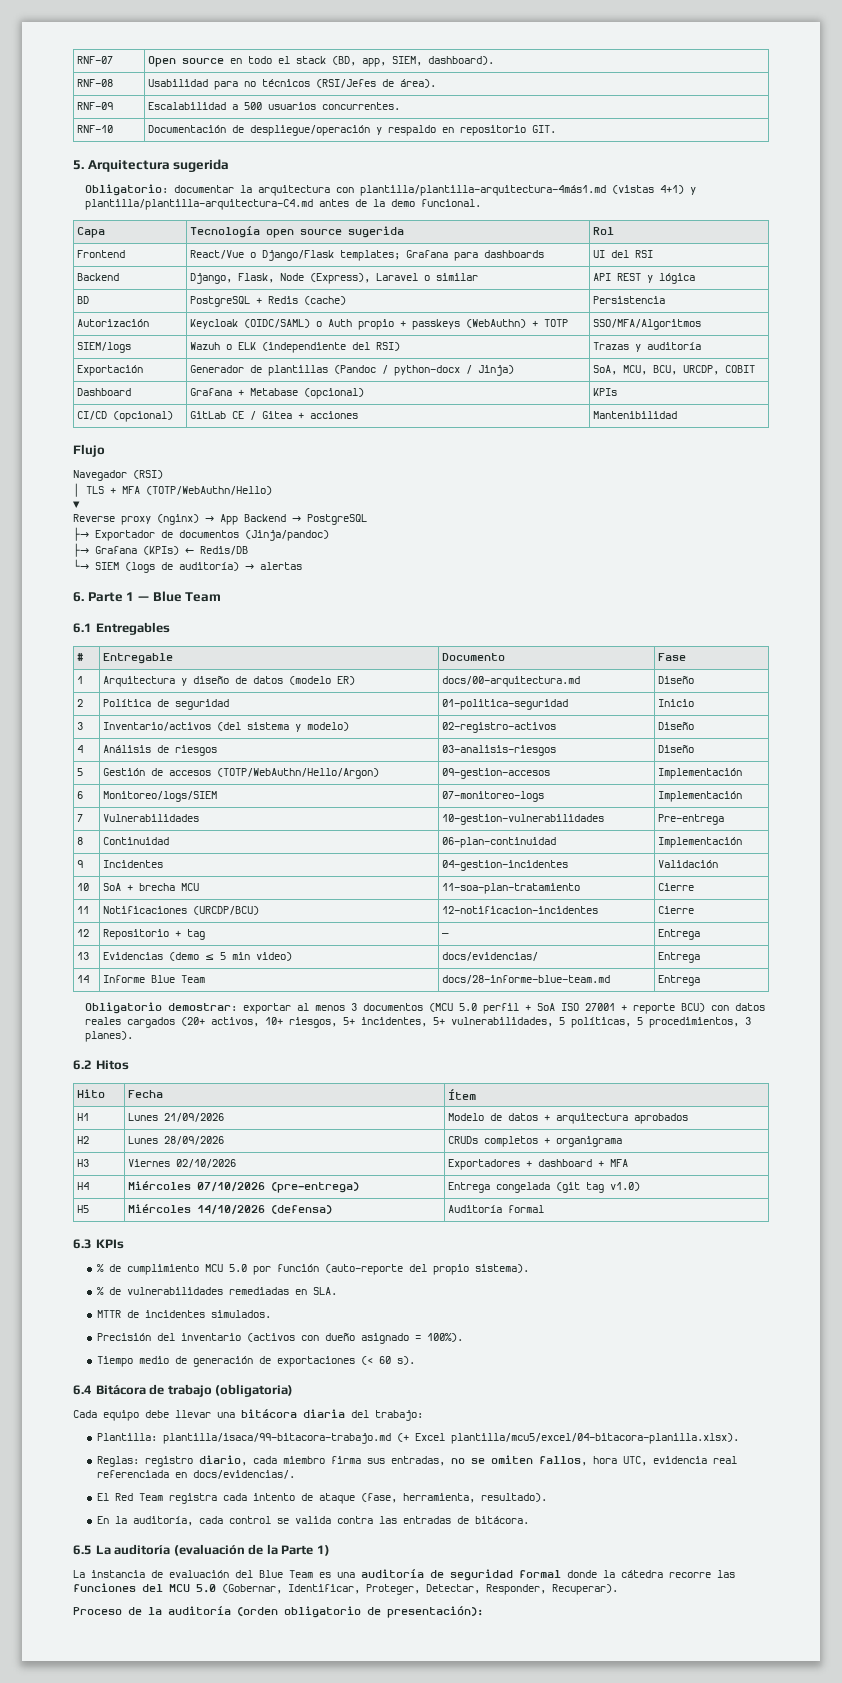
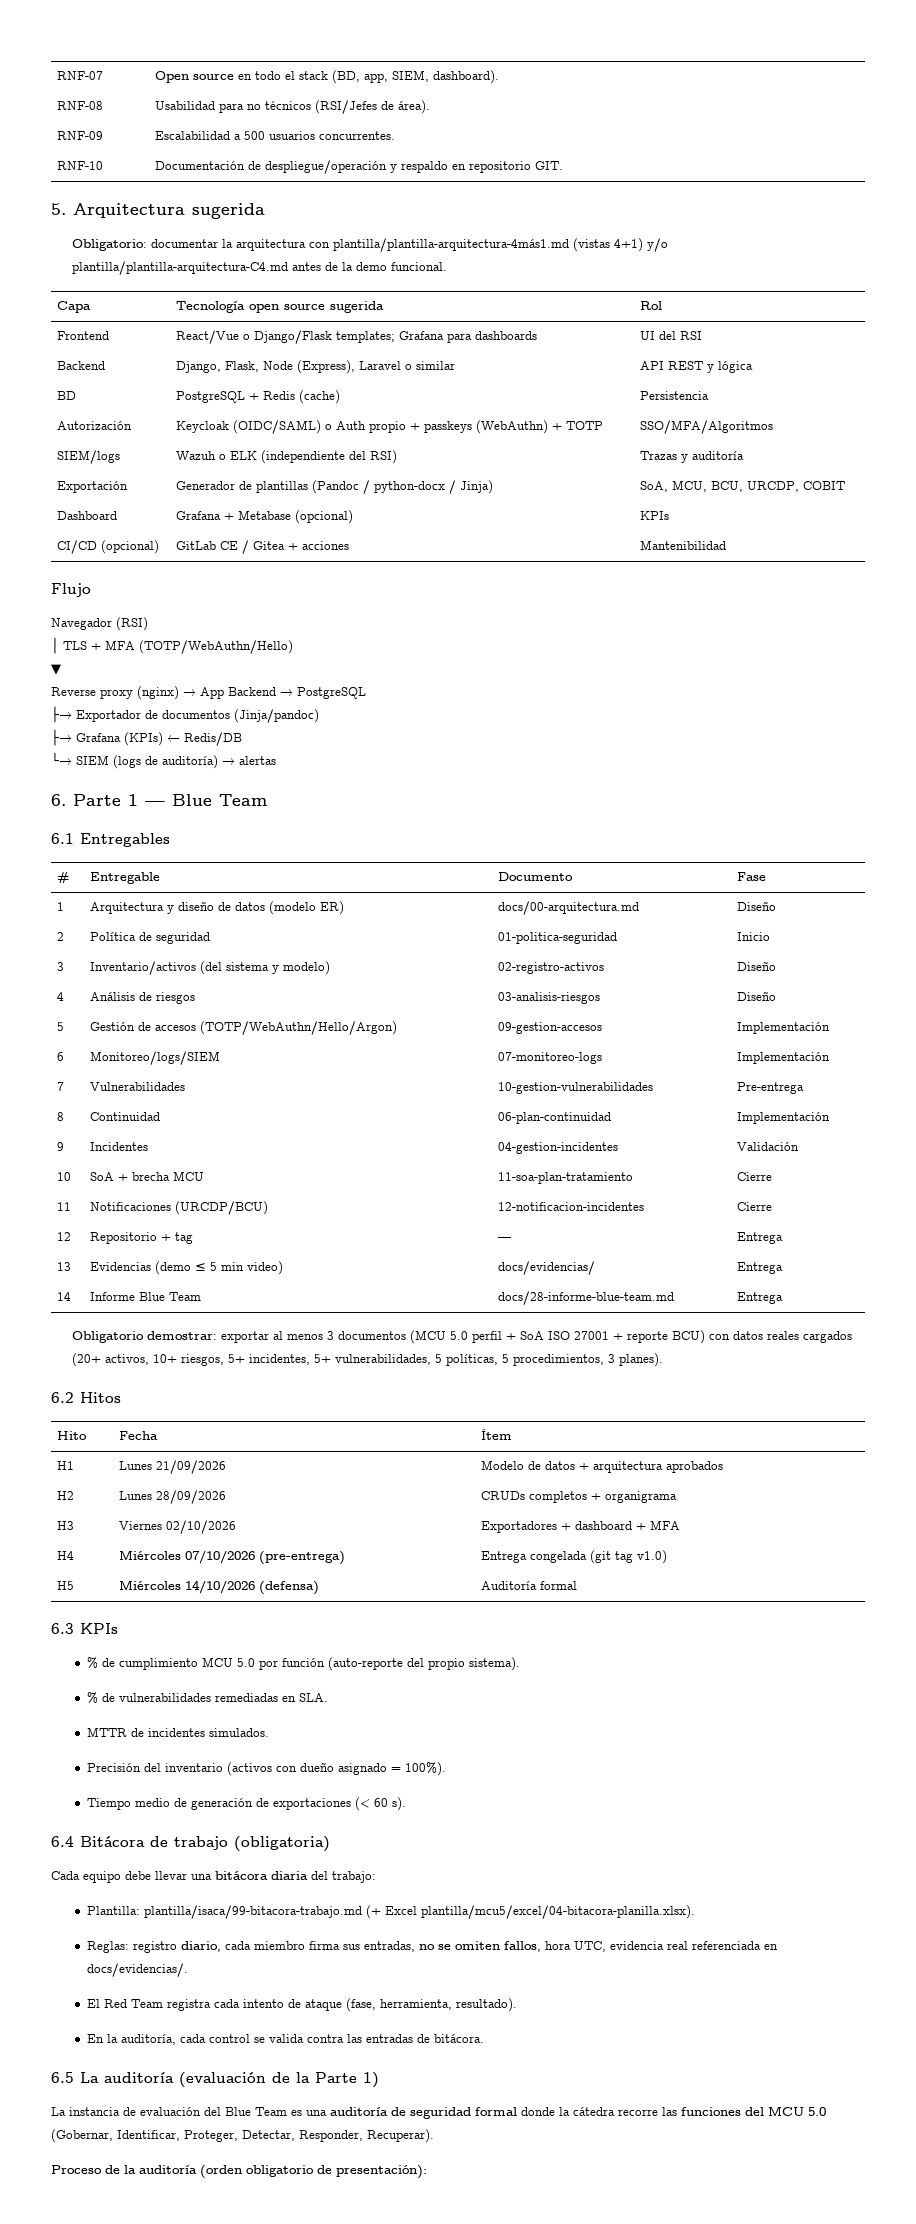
- Obligatorio: documentar la arquitectura con plantilla/plantilla-arquitectura-4más1.md (vistas 4+1) y plantilla/plantilla-arquitectura-C4.md antes de la demo funcional.
+ Obligatorio: documentar la arquitectura con plantilla/plantilla-arquitectura-4más1.md (vistas 4+1) y/o plantilla/plantilla-arquitectura-C4.md antes de la demo funcional.

